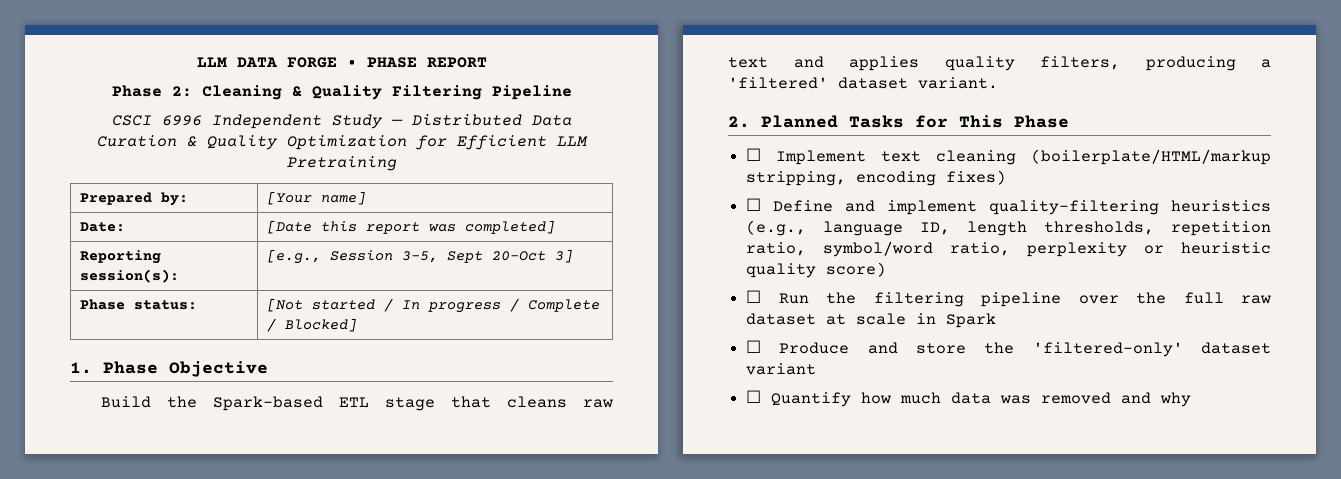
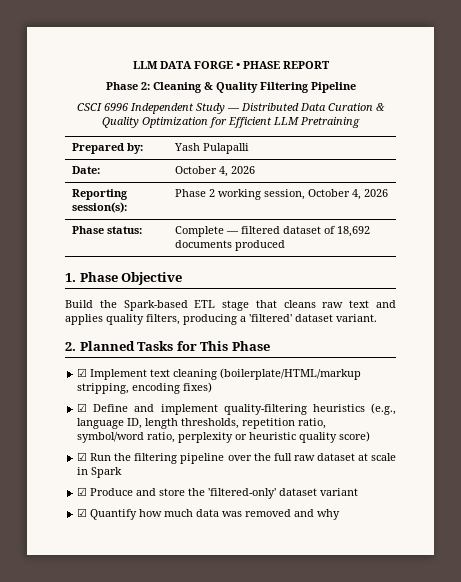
- Prepared by: | [Your name]
+ Prepared by: | Yash Pulapalli
- Date: | [Date this report was completed]
- Reporting session(s): | [e.g., Session 3–5, Sept 20–Oct 3]
- Phase status: | [Not started / In progress / Complete / Blocked]
+ Date: | October 4, 2026
+ Reporting session(s): | Phase 2 working session, October 4, 2026
+ Phase status: | Complete — filtered dataset of 18,692 documents produced
- ☐ Implement text cleaning (boilerplate/HTML/markup stripping, encoding fixes)
+ ☑ Implement text cleaning (boilerplate/HTML/markup stripping, encoding fixes)
- ☐ Define and implement quality-filtering heuristics (e.g., language ID, length thresholds, repetition ratio, symbol/word ratio, perplexity or heuristic quality score)
+ ☑ Define and implement quality-filtering heuristics (e.g., language ID, length thresholds, repetition ratio, symbol/word ratio, perplexity or heuristic quality score)
- ☐ Run the filtering pipeline over the full raw dataset at scale in Spark
+ ☑ Run the filtering pipeline over the full raw dataset at scale in Spark
- ☐ Produce and store the 'filtered-only' dataset variant
+ ☑ Produce and store the 'filtered-only' dataset variant
- ☐ Quantify how much data was removed and why
+ ☑ Quantify how much data was removed and why

